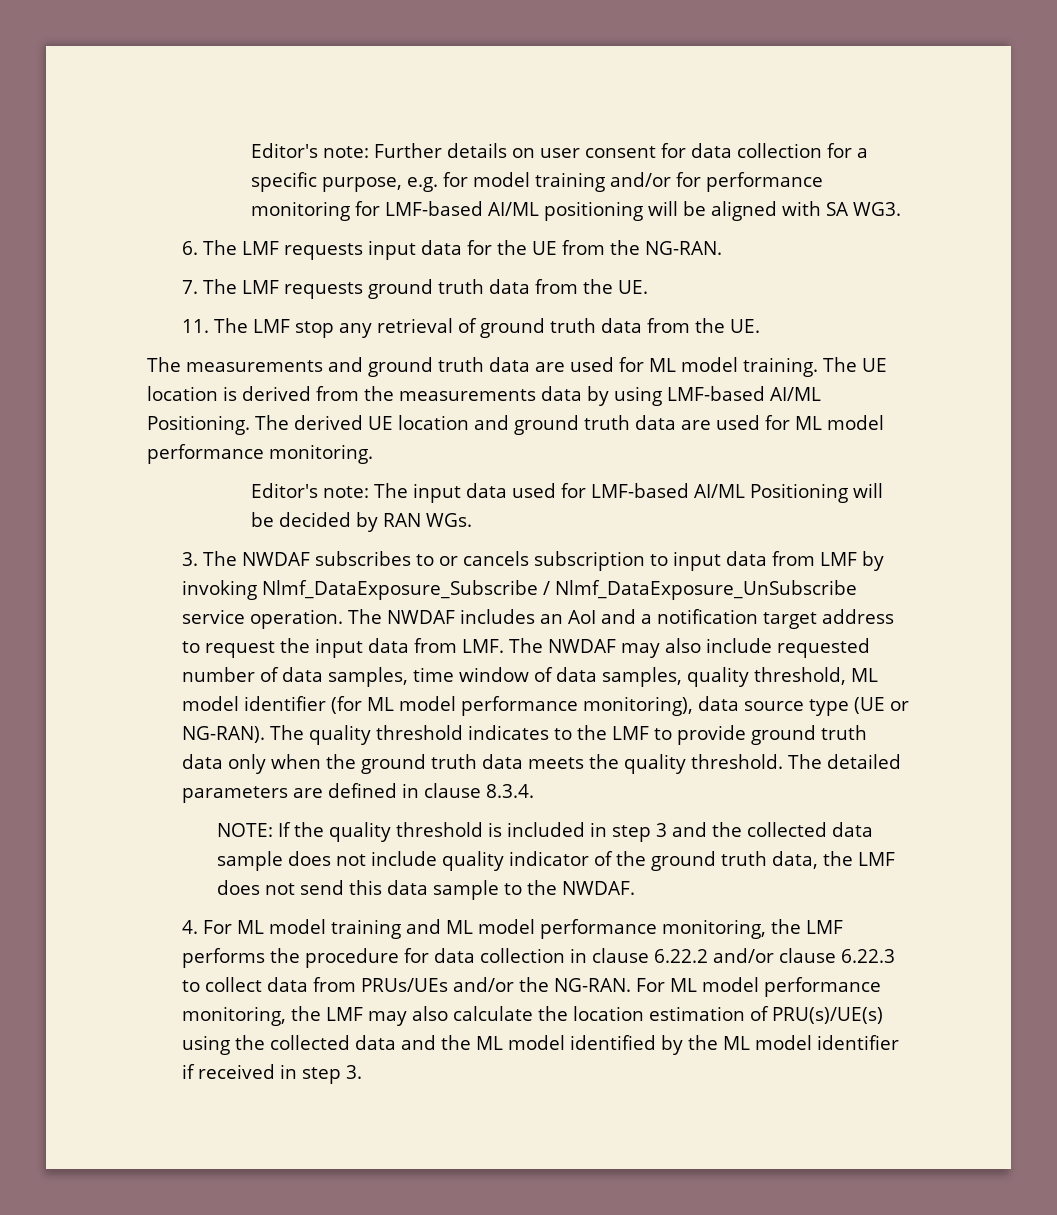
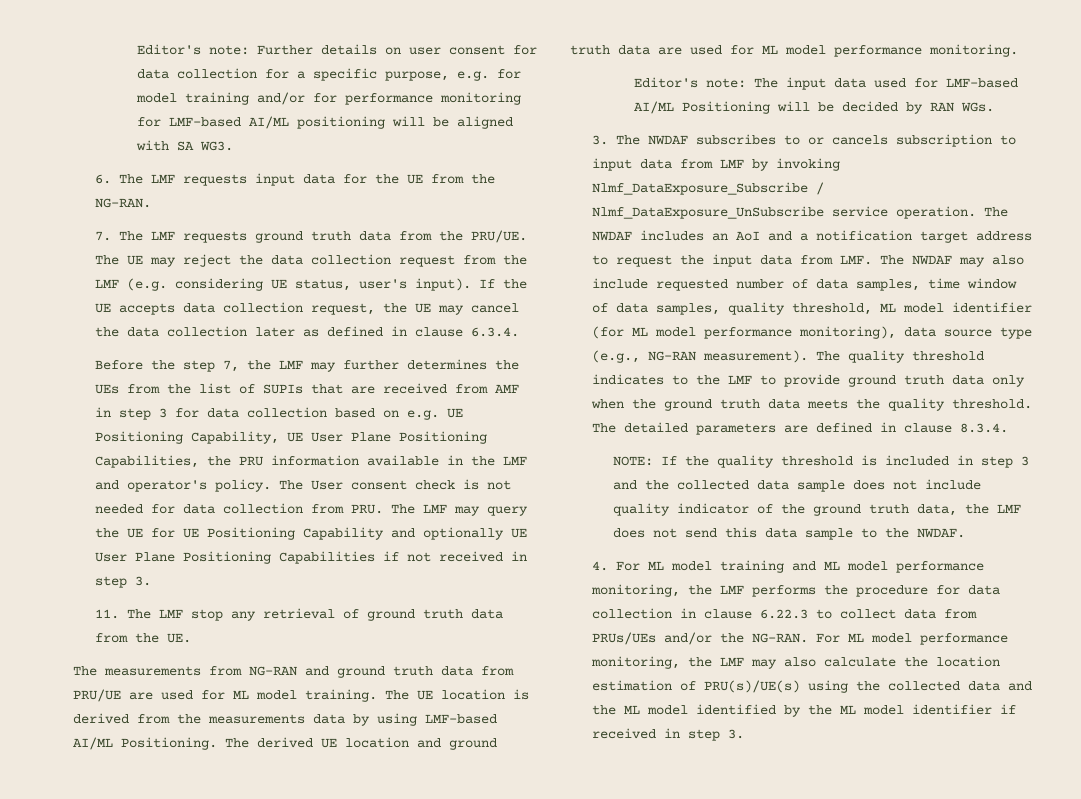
- 7. The LMF requests ground truth data from the UE.
+ 7. The LMF requests ground truth data from the PRU/UE. The UE may reject the data collection request from the LMF (e.g. considering UE status, user's input). If the UE accepts data collection request, the UE may cancel the data collection later as defined in clause 6.3.4.
+ Before the step 7, the LMF may further determines the UEs from the list of SUPIs that are received from AMF in step 3 for data collection based on e.g. UE Positioning Capability, UE User Plane Positioning Capabilities, the PRU information available in the LMF and operator's policy. The User consent check is not needed for data collection from PRU. The LMF may query the UE for UE Positioning Capability and optionally UE User Plane Positioning Capabilities if not received in step 3.
- The measurements and ground truth data are used for ML model training.
+ The measurements from NG-RAN and ground truth data from PRU/UE are used for ML model training.
- The NWDAF includes an AoI and a notification target address to request the input data from LMF. The NWDAF may also include requested number of data samples, time window of data samples, quality threshold, ML model identifier (for ML model performance monitoring), data source type (UE or NG-RAN).
+ The NWDAF includes an AoI and a notification target address to request the input data from LMF. The NWDAF may also include requested number of data samples, time window of data samples, quality threshold, ML model identifier (for ML model performance monitoring), data source type (e.g., NG-RAN measurement).
- 4. For ML model training and ML model performance monitoring, the LMF performs the procedure for data collection in clause 6.22.2 and/or clause 6.22.3 to collect data from PRUs/UEs and/or the NG-RAN.
+ 4. For ML model training and ML model performance monitoring, the LMF performs the procedure for data collection in clause 6.22.3 to collect data from PRUs/UEs and/or the NG-RAN.

